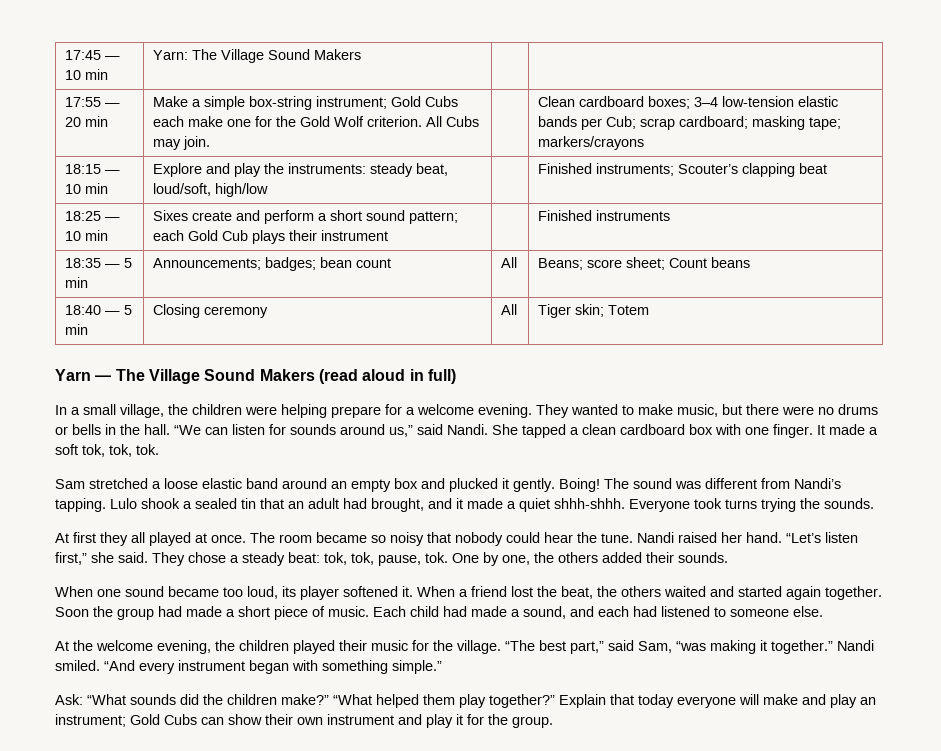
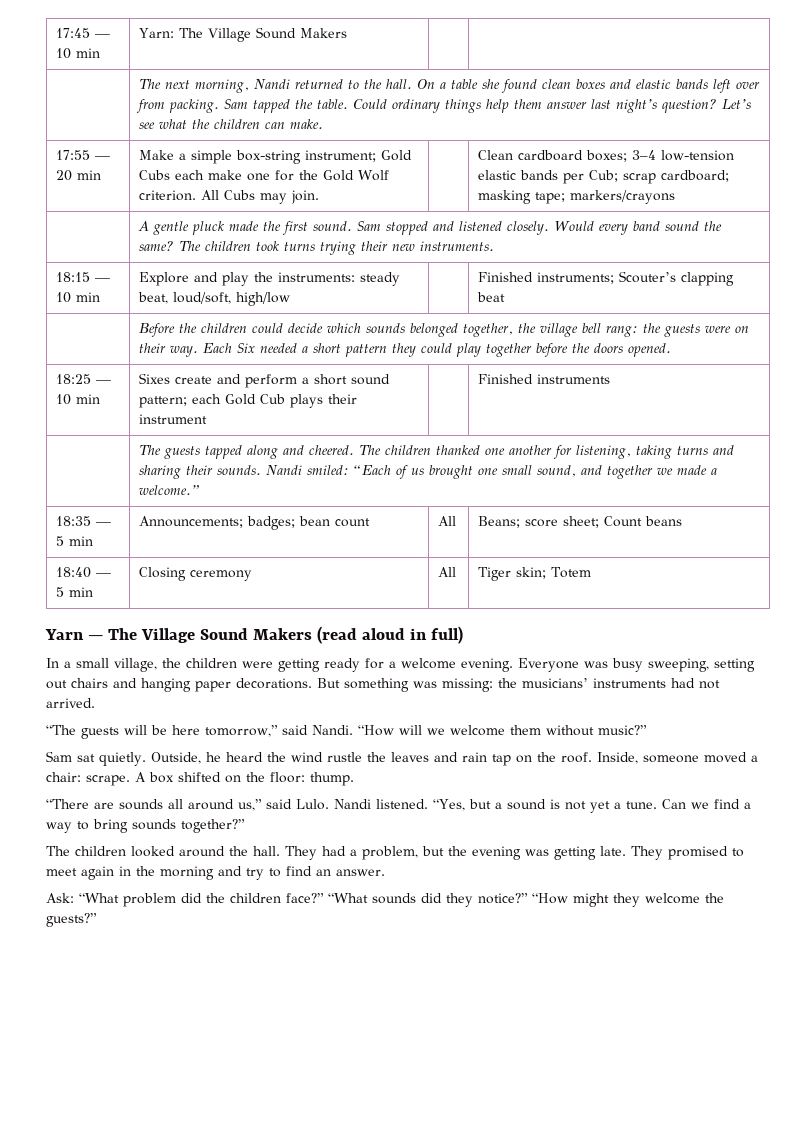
+ The next morning, Nandi returned to the hall. On a table she found clean boxes and elastic bands left over from packing. Sam tapped the table. Could ordinary things help them answer last night’s question? Let’s see what the children can make.
+ | A gentle pluck made the first sound. Sam stopped and listened closely. Would every band sound the same? The children took turns trying their new instruments.
+ | Before the children could decide which sounds belonged together, the village bell rang: the guests were on their way. Each Six needed a short pattern they could play together before the doors opened.
+ | The guests tapped along and cheered. The children thanked one another for listening, taking turns and sharing their sounds. Nandi smiled: “Each of us brought one small sound, and together we made a welcome.”
- In a small village, the children were helping prepare for a welcome evening.
+ In a small village, the children were getting ready for a welcome evening.
- They wanted to make music, but there were no drums or bells in the hall. “We can listen for sounds around us,” said Nandi. She tapped a clean cardboard box with one finger. It made a soft tok, tok, tok.
- Sam stretched a loose elastic band around an empty box and plucked it gently. Boing! The sound was different from Nandi’s tapping. Lulo shook a sealed tin that an adult had brought, and it made a quiet shhh-shhh. Everyone took turns trying the sounds.
- At first they all played at once. The room became so noisy that nobody could hear the tune. Nandi raised her hand. “Let’s listen first,” she said. They chose a steady beat: tok, tok, pause, tok. One by one, the others added their sounds.
- When one sound became too loud, its player softened it. When a friend lost the beat, the others waited and started again together. Soon the group had made a short piece of music. Each child had made a sound, and each had listened to someone else.
- At the welcome evening, the children played their music for the village. “The best part,” said Sam, “was making it together.” Nandi smiled. “And every instrument began with something simple.”
+ Everyone was busy sweeping, setting out chairs and hanging paper decorations. But something was missing: the musicians’ instruments had not arrived.
+ “The guests will be here tomorrow,” said Nandi. “How will we welcome them without music?”
+ Sam sat quietly. Outside, he heard the wind rustle the leaves and rain tap on the roof. Inside, someone moved a chair: scrape. A box shifted on the floor: thump.
+ “There are sounds all around us,” said Lulo. Nandi listened. “Yes, but a sound is not yet a tune. Can we find a way to bring sounds together?”
+ The children looked around the hall. They had a problem, but the evening was getting late. They promised to meet again in the morning and try to find an answer.
- Ask: “What sounds did the children make?” “What helped them play together?” Explain that today everyone will make and play an instrument; Gold Cubs can show their own instrument and play it for the group.
+ Ask: “What problem did the children face?” “What sounds did they notice?” “How might they welcome the guests?”

